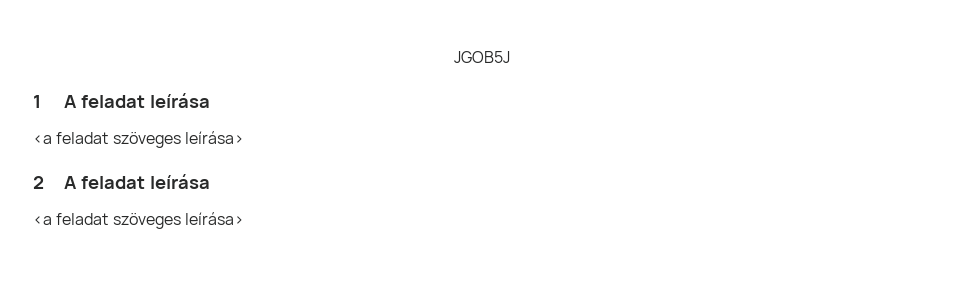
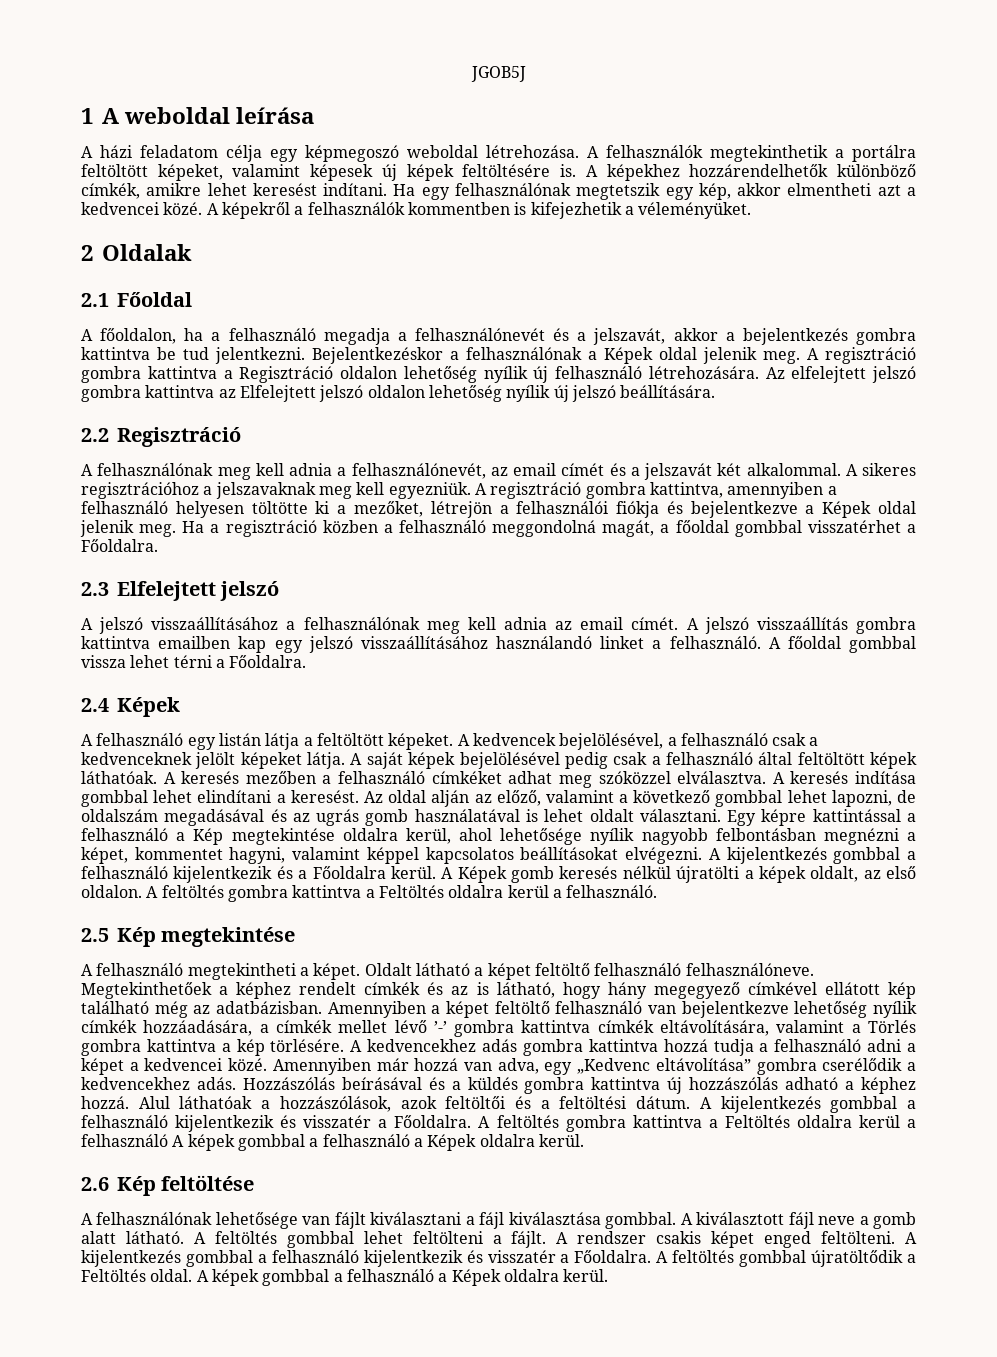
- 1 A feladat leírása
- <a feladat szöveges leírása>
- 2 A feladat leírása
- <a feladat szöveges leírása>
+ 1 A weboldal leírása
+ A házi feladatom célja egy képmegoszó weboldal létrehozása. A felhasználók megtekinthetik a portálra feltöltött képeket, valamint képesek új képek feltöltésére is. A képekhez hozzárendelhetők különböző címkék, amikre lehet keresést indítani. Ha egy felhasználónak megtetszik egy kép, akkor elmentheti azt a kedvencei közé. A képekről a felhasználók kommentben is kifejezhetik a véleményüket.
+ 2 Oldalak
+ 2.1 Főoldal
+ A főoldalon, ha a felhasználó megadja a felhasználónevét és a jelszavát, akkor a bejelentkezés gombra kattintva be tud jelentkezni. Bejelentkezéskor a felhasználónak a Képek oldal jelenik meg. A regisztráció gombra kattintva a Regisztráció oldalon lehetőség nyílik új felhasználó létrehozására. Az elfelejtett jelszó gombra kattintva az Elfelejtett jelszó oldalon lehetőség nyílik új jelszó beállítására.
+ 2.2 Regisztráció
+ A felhasználónak meg kell adnia a felhasználónevét, az email címét és a jelszavát két alkalommal. A sikeres regisztrációhoz a jelszavaknak meg kell egyezniük. A regisztráció gombra kattintva, amennyiben a felhasználó helyesen töltötte ki a mezőket, létrejön a felhasználói fiókja és bejelentkezve a Képek oldal jelenik meg. Ha a regisztráció közben a felhasználó meggondolná magát, a főoldal gombbal visszatérhet a Főoldalra.
+ 2.3 Elfelejtett jelszó
+ A jelszó visszaállításához a felhasználónak meg kell adnia az email címét. A jelszó visszaállítás gombra kattintva emailben kap egy jelszó visszaállításához használandó linket a felhasználó. A főoldal gombbal vissza lehet térni a Főoldalra.
+ 2.4 Képek
+ A felhasználó egy listán látja a feltöltött képeket. A kedvencek bejelölésével, a felhasználó csak a kedvenceknek jelölt képeket látja. A saját képek bejelölésével pedig csak a felhasználó által feltöltött képek láthatóak. A keresés mezőben a felhasználó címkéket adhat meg szóközzel elválasztva. A keresés indítása gombbal lehet elindítani a keresést. Az oldal alján az előző, valamint a következő gombbal lehet lapozni, de oldalszám megadásával és az ugrás gomb használatával is lehet oldalt választani. Egy képre kattintással a felhasználó a Kép megtekintése oldalra kerül, ahol lehetősége nyílik nagyobb felbontásban megnézni a képet, kommentet hagyni, valamint képpel kapcsolatos beállításokat elvégezni. A kijelentkezés gombbal a felhasználó kijelentkezik és a Főoldalra kerül. A Képek gomb keresés nélkül újratölti a képek oldalt, az első oldalon. A feltöltés gombra kattintva a Feltöltés oldalra kerül a felhasználó.
+ 2.5 Kép megtekintése
+ A felhasználó megtekintheti a képet. Oldalt látható a képet feltöltő felhasználó felhasználóneve. Megtekinthetőek a képhez rendelt címkék és az is látható, hogy hány megegyező címkével ellátott kép található még az adatbázisban. Amennyiben a képet feltöltő felhasználó van bejelentkezve lehetőség nyílik címkék hozzáadására, a címkék mellet lévő ’-’ gombra kattintva címkék eltávolítására, valamint a Törlés gombra kattintva a kép törlésére. A kedvencekhez adás gombra kattintva hozzá tudja a felhasználó adni a képet a kedvencei közé. Amennyiben már hozzá van adva, egy „Kedvenc eltávolítása” gombra cserélődik a kedvencekhez adás. Hozzászólás beírásával és a küldés gombra kattintva új hozzászólás adható a képhez hozzá. Alul láthatóak a hozzászólások, azok feltöltői és a feltöltési dátum. A kijelentkezés gombbal a felhasználó kijelentkezik és visszatér a Főoldalra. A feltöltés gombra kattintva a Feltöltés oldalra kerül a felhasználó A képek gombbal a felhasználó a Képek oldalra kerül.
+ 2.6 Kép feltöltése
+ A felhasználónak lehetősége van fájlt kiválasztani a fájl kiválasztása gombbal. A kiválasztott fájl neve a gomb alatt látható. A feltöltés gombbal lehet feltölteni a fájlt. A rendszer csakis képet enged feltölteni. A kijelentkezés gombbal a felhasználó kijelentkezik és visszatér a Főoldalra. A feltöltés gombbal újratöltődik a Feltöltés oldal. A képek gombbal a felhasználó a Képek oldalra kerül.

